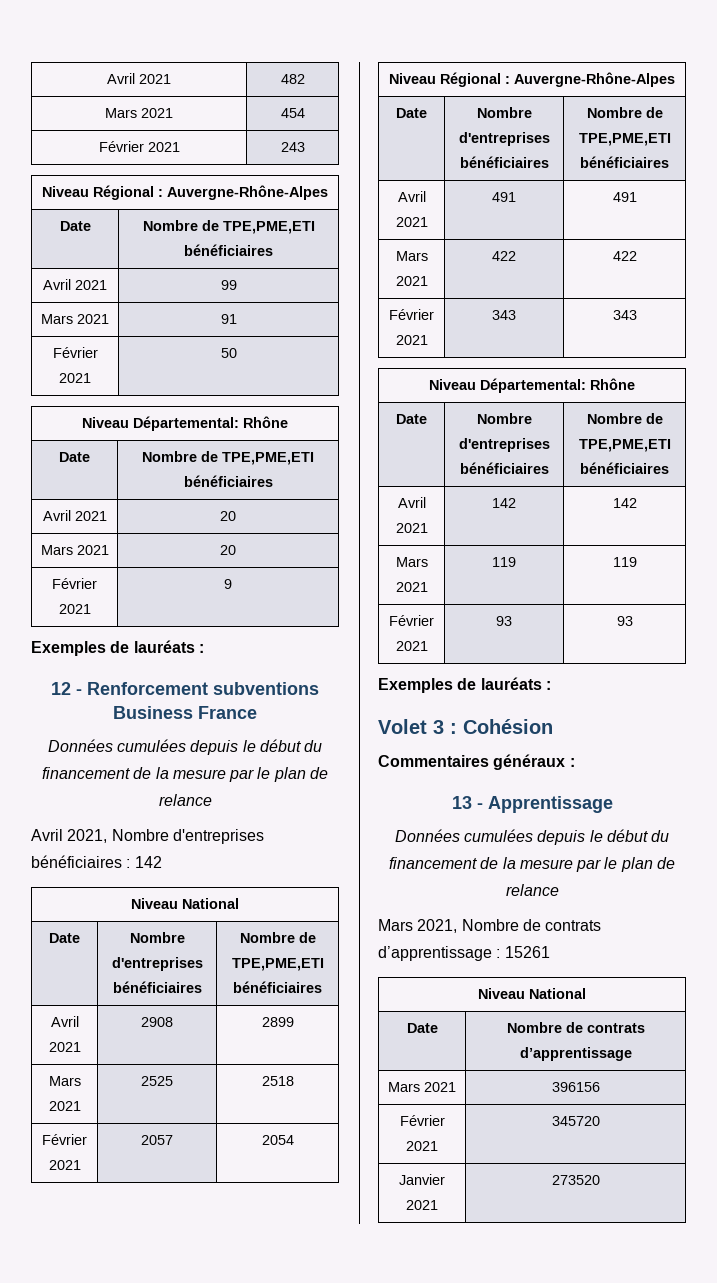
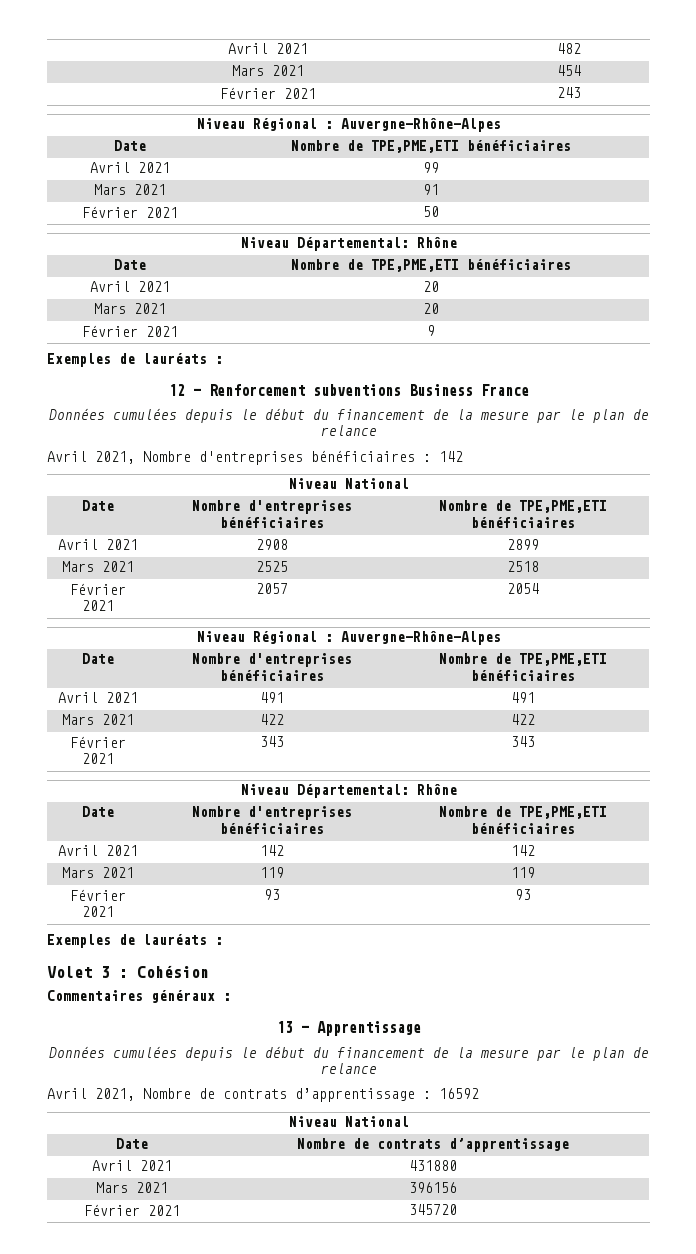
- Mars 2021, Nombre de contrats d’apprentissage : 15261
+ Avril 2021, Nombre de contrats d’apprentissage : 16592
+ Avril 2021 | 431880
- Janvier 2021 | 273520

